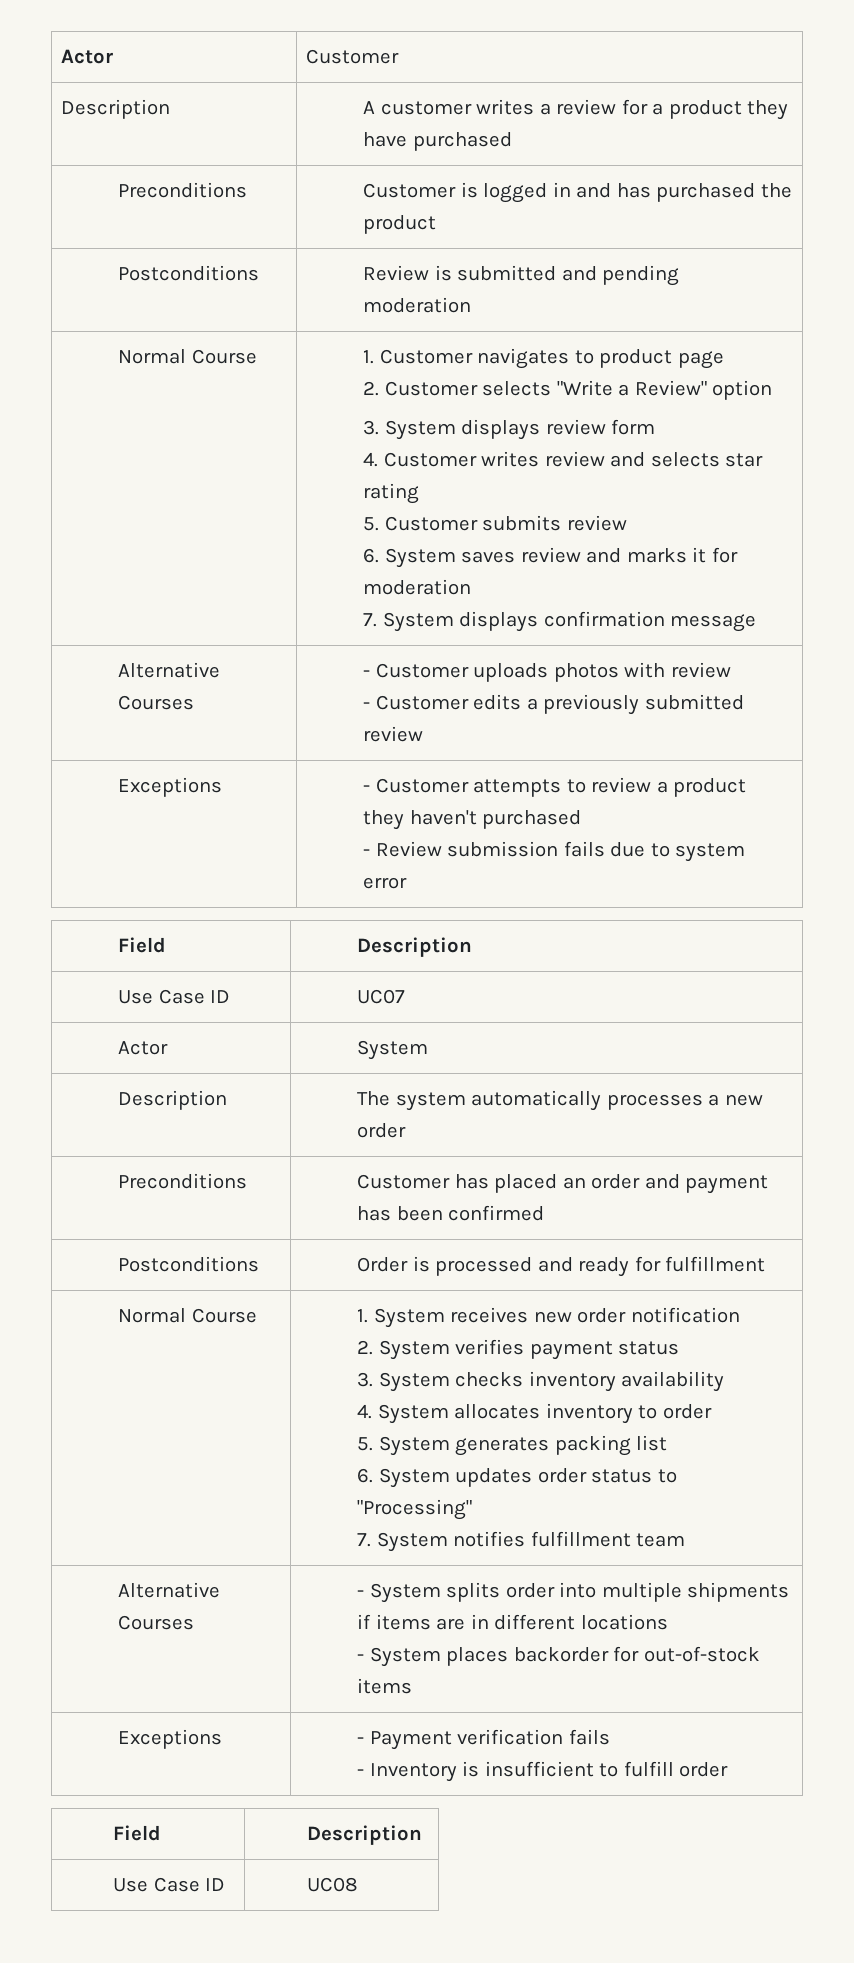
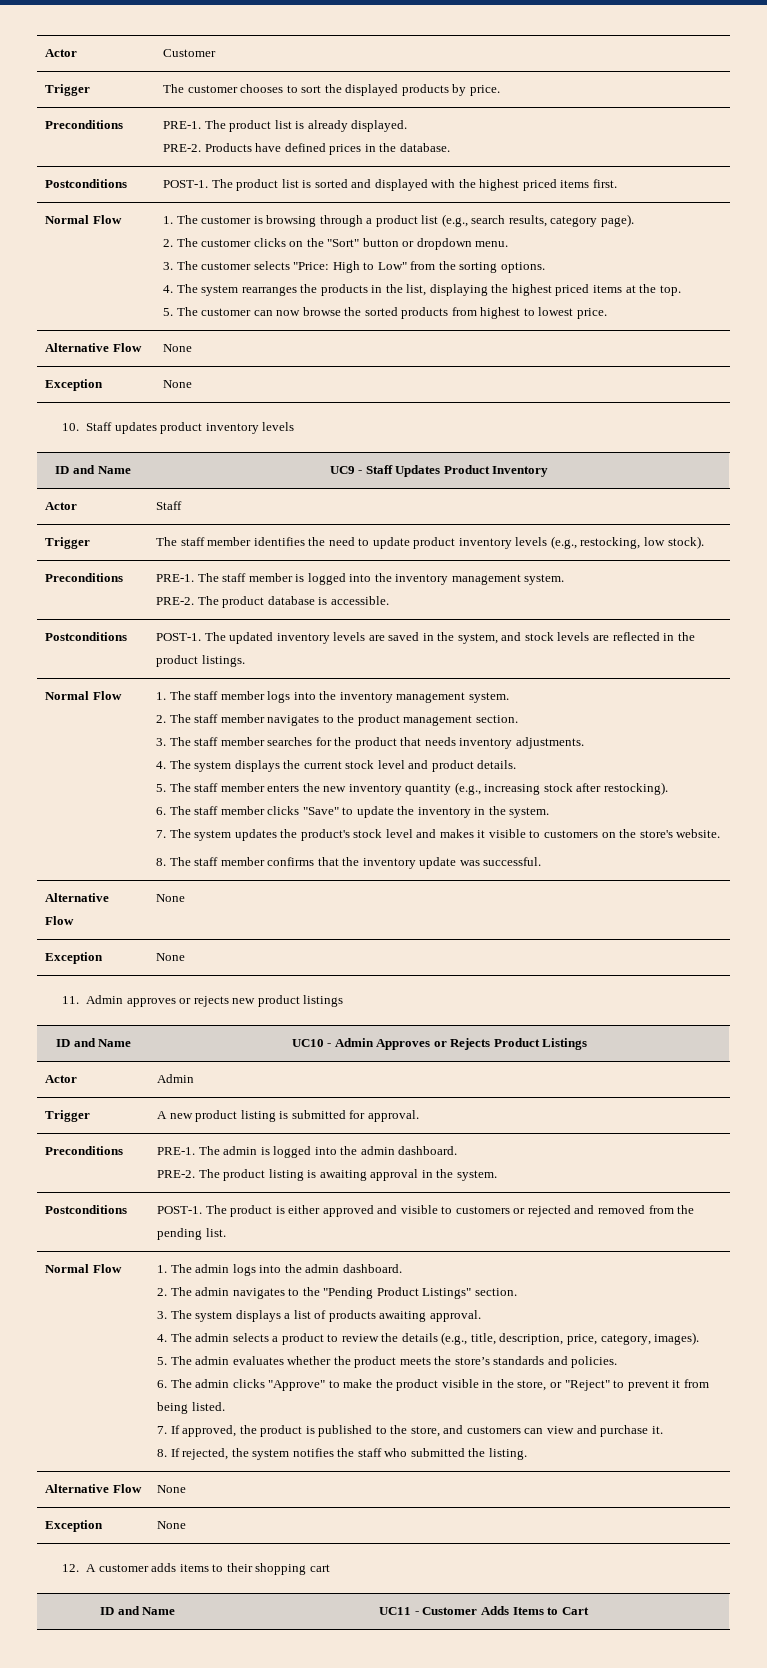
- Description | A customer writes a review for a product they have purchased
- Preconditions | Customer is logged in and has purchased the product
- Postconditions | Review is submitted and pending moderation
- Normal Course | 1. Customer navigates to product page
- 2. Customer selects "Write a Review" option
- 3. System displays review form
- 4. Customer writes review and selects star rating
- 5. Customer submits review
- 6. System saves review and marks it for moderation
- 7. System displays confirmation message
- Alternative Courses | - Customer uploads photos with review
- - Customer edits a previously submitted review
- Exceptions | - Customer attempts to review a product they haven't purchased
- - Review submission fails due to system error
- Field | Description
- Use Case ID | UC07
- Actor | System
- Description | The system automatically processes a new order
- Preconditions | Customer has placed an order and payment has been confirmed
- Postconditions | Order is processed and ready for fulfillment
- Normal Course | 1. System receives new order notification
- 2. System verifies payment status
- 3. System checks inventory availability
- 4. System allocates inventory to order
- 5. System generates packing list
- 6. System updates order status to "Processing"
- 7. System notifies fulfillment team
- Alternative Courses | - System splits order into multiple shipments if items are in different locations
- - System places backorder for out-of-stock items
- Exceptions | - Payment verification fails
- - Inventory is insufficient to fulfill order
- Field | Description
- Use Case ID | UC08
+ Trigger | The customer chooses to sort the displayed products by price.
+ Preconditions | PRE-1. The product list is already displayed.
+ PRE-2. Products have defined prices in the database.
+ Postconditions | POST-1. The product list is sorted and displayed with the highest priced items first.
+ Normal Flow | 1. The customer is browsing through a product list (e.g., search results, category page).
+ 2. The customer clicks on the "Sort" button or dropdown menu.
+ 3. The customer selects "Price: High to Low" from the sorting options.
+ 4. The system rearranges the products in the list, displaying the highest priced items at the top.
+ 5. The customer can now browse the sorted products from highest to lowest price.
+ Alternative Flow | None
+ Exception | None
+ 10. Staff updates product inventory levels
+ ID and Name | UC9 - Staff Updates Product Inventory
+ Actor | Staff
+ Trigger | The staff member identifies the need to update product inventory levels (e.g., restocking, low stock).
+ Preconditions | PRE-1. The staff member is logged into the inventory management system.
+ PRE-2. The product database is accessible.
+ Postconditions | POST-1. The updated inventory levels are saved in the system, and stock levels are reflected in the product listings.
+ Normal Flow | 1. The staff member logs into the inventory management system.
+ 2. The staff member navigates to the product management section.
+ 3. The staff member searches for the product that needs inventory adjustments.
+ 4. The system displays the current stock level and product details.
+ 5. The staff member enters the new inventory quantity (e.g., increasing stock after restocking).
+ 6. The staff member clicks "Save" to update the inventory in the system.
+ 7. The system updates the product's stock level and makes it visible to customers on the store's website.
+ 8. The staff member confirms that the inventory update was successful.
+ Alternative Flow | None
+ Exception | None
+ 11. Admin approves or rejects new product listings
+ ID and Name | UC10 - Admin Approves or Rejects Product Listings
+ Actor | Admin
+ Trigger | A new product listing is submitted for approval.
+ Preconditions | PRE-1. The admin is logged into the admin dashboard.
+ PRE-2. The product listing is awaiting approval in the system.
+ Postconditions | POST-1. The product is either approved and visible to customers or rejected and removed from the pending list.
+ Normal Flow | 1. The admin logs into the admin dashboard.
+ 2. The admin navigates to the "Pending Product Listings" section.
+ 3. The system displays a list of products awaiting approval.
+ 4. The admin selects a product to review the details (e.g., title, description, price, category, images).
+ 5. The admin evaluates whether the product meets the store’s standards and policies.
+ 6. The admin clicks "Approve" to make the product visible in the store, or "Reject" to prevent it from being listed.
+ 7. If approved, the product is published to the store, and customers can view and purchase it.
+ 8. If rejected, the system notifies the staff who submitted the listing.
+ Alternative Flow | None
+ Exception | None
+ 12. A customer adds items to their shopping cart
+ ID and Name | UC11 - Customer Adds Items to Cart

